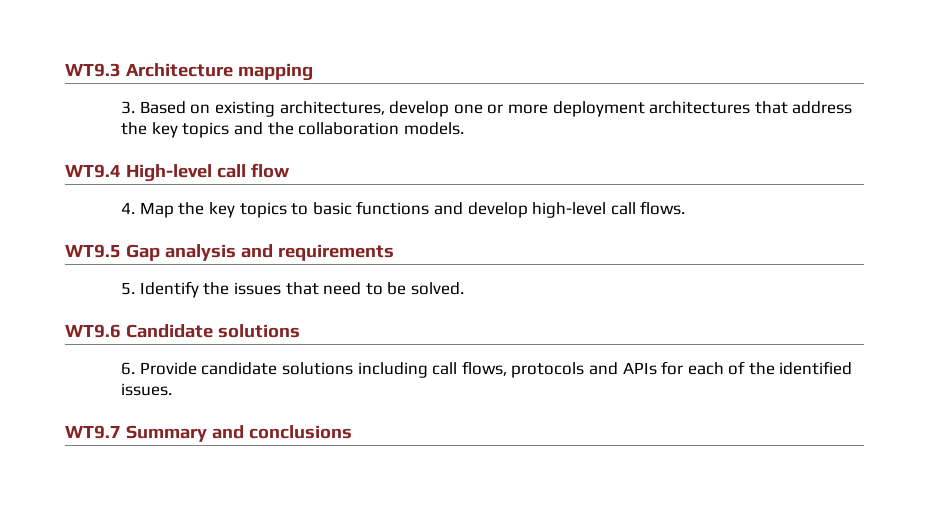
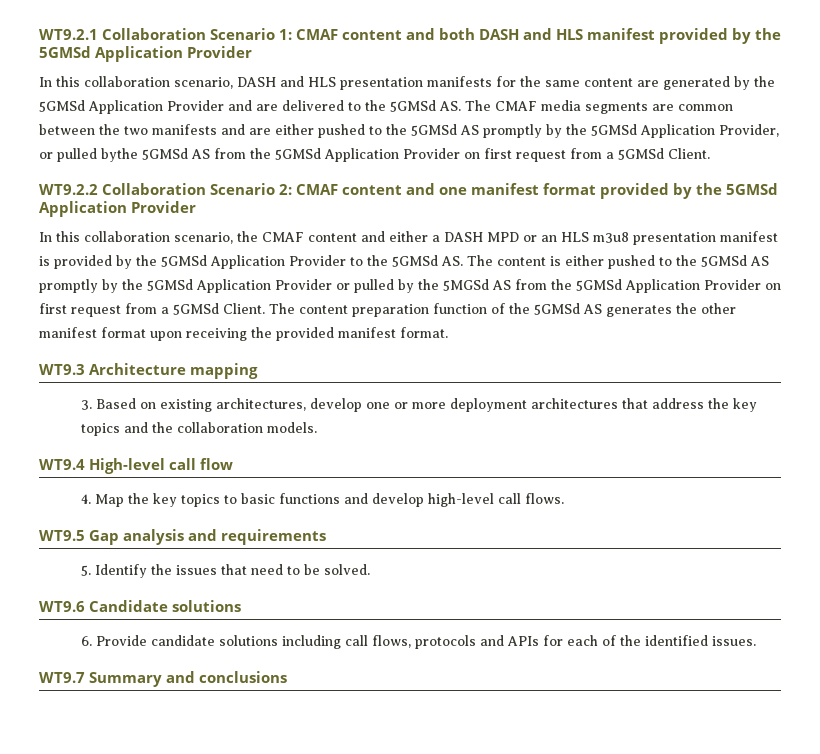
+ WT9.2.1 Collaboration Scenario 1: CMAF content and both DASH and HLS manifest provided by the 5GMSd Application Provider
+ In this collaboration scenario, DASH and HLS presentation manifests for the same content are generated by the 5GMSd Application Provider and are delivered to the 5GMSd AS. The CMAF media segments are common between the two manifests and are either pushed to the 5GMSd AS promptly by the 5GMSd Application Provider, or pulled bythe 5GMSd AS from the 5GMSd Application Provider on first request from a 5GMSd Client.
+ WT9.2.2 Collaboration Scenario 2: CMAF content and one manifest format provided by the 5GMSd Application Provider
+ In this collaboration scenario, the CMAF content and either a DASH MPD or an HLS m3u8 presentation manifest is provided by the 5GMSd Application Provider to the 5GMSd AS. The content is either pushed to the 5GMSd AS promptly by the 5GMSd Application Provider or pulled by the 5MGSd AS from the 5GMSd Application Provider on first request from a 5GMSd Client. The content preparation function of the 5GMSd AS generates the other manifest format upon receiving the provided manifest format.

